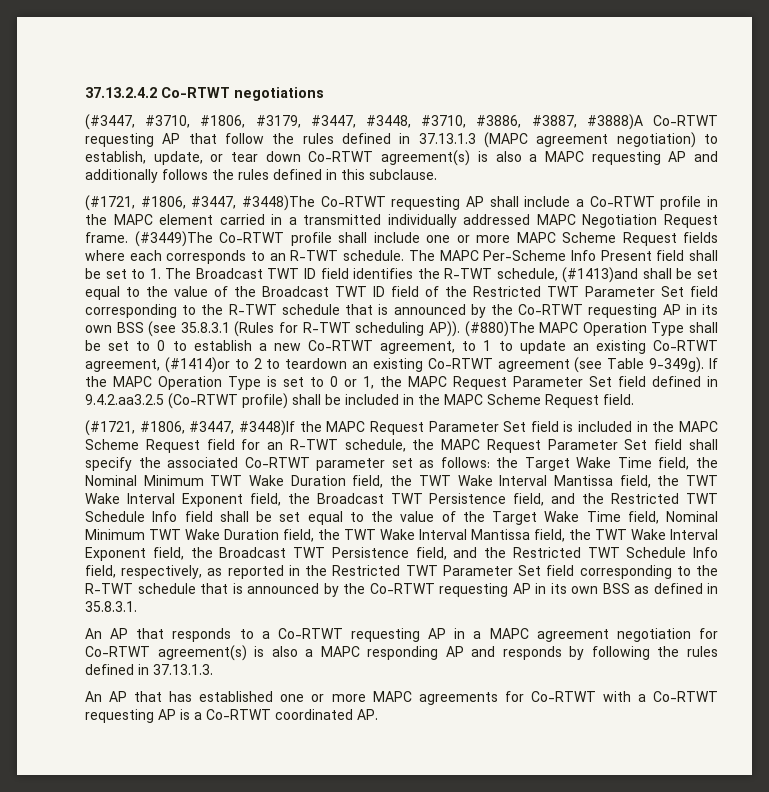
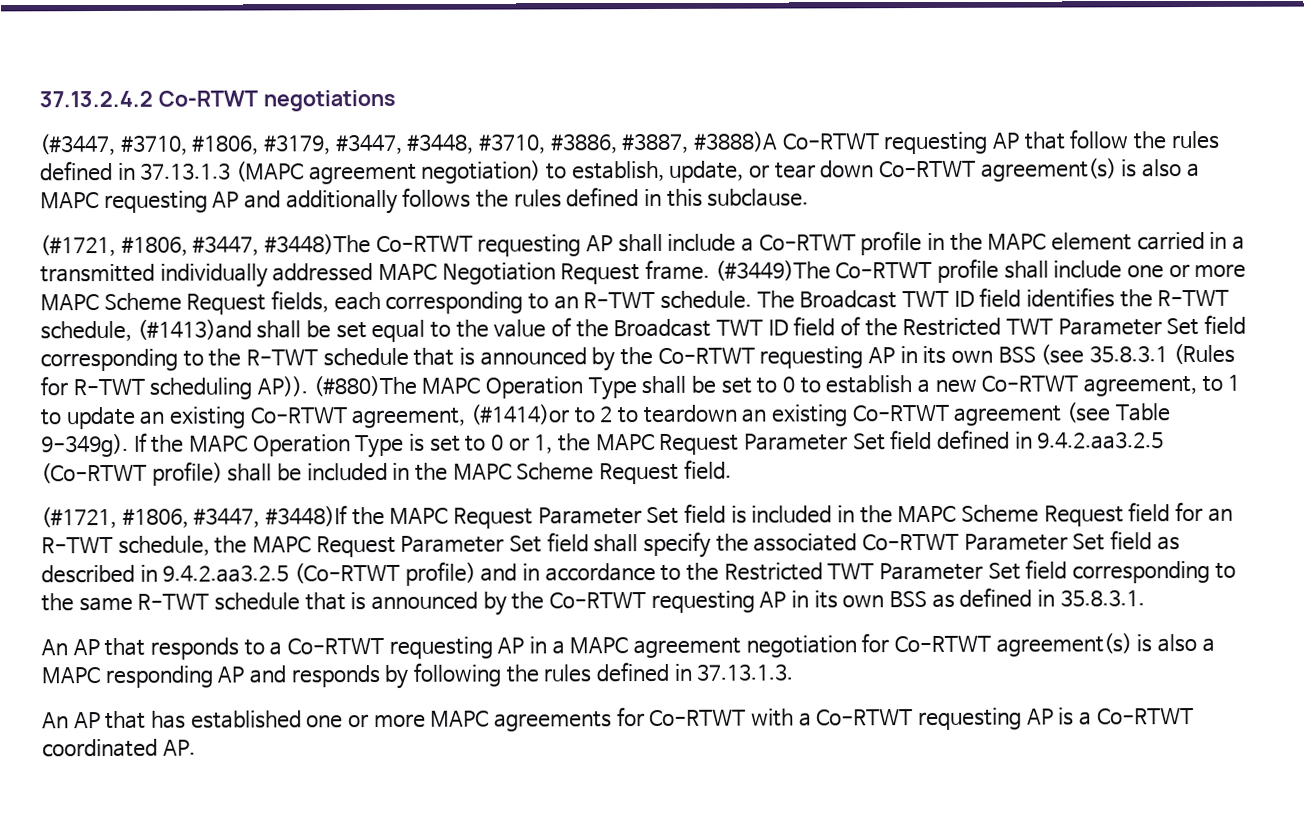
- (#3449)The Co-RTWT profile shall include one or more MAPC Scheme Request fields where each corresponds to an R-TWT schedule.
+ (#3449)The Co-RTWT profile shall include one or more MAPC Scheme Request fields, each corresponding to an R-TWT schedule.
- The MAPC Per-Scheme Info Present field shall be set to 1. The Broadcast TWT ID field identifies the R-TWT schedule, (#1413)and shall be set equal to the value of the Broadcast TWT ID field of the Restricted TWT Parameter Set field corresponding to the R-TWT schedule that is announced by the Co-RTWT requesting AP in its own BSS (see 35.8.3.1 (Rules for R-TWT scheduling AP)).
+ The Broadcast TWT ID field identifies the R-TWT schedule, (#1413)and shall be set equal to the value of the Broadcast TWT ID field of the Restricted TWT Parameter Set field corresponding to the R-TWT schedule that is announced by the Co-RTWT requesting AP in its own BSS (see 35.8.3.1 (Rules for R-TWT scheduling AP)).
- (#1721, #1806, #3447, #3448)If the MAPC Request Parameter Set field is included in the MAPC Scheme Request field for an R-TWT schedule, the MAPC Request Parameter Set field shall specify the associated Co-RTWT parameter set as follows: the Target Wake Time field, the Nominal Minimum TWT Wake Duration field, the TWT Wake Interval Mantissa field, the TWT Wake Interval Exponent field, the Broadcast TWT Persistence field, and the Restricted TWT Schedule Info field shall be set equal to the value of the Target Wake Time field, Nominal Minimum TWT Wake Duration field, the TWT Wake Interval Mantissa field, the TWT Wake Interval Exponent field, the Broadcast TWT Persistence field, and the Restricted TWT Schedule Info field, respectively, as reported in the Restricted TWT Parameter Set field corresponding to the R-TWT schedule that is announced by the Co-RTWT requesting AP in its own BSS as defined in 35.8.3.1.
+ (#1721, #1806, #3447, #3448)If the MAPC Request Parameter Set field is included in the MAPC Scheme Request field for an R-TWT schedule, the MAPC Request Parameter Set field shall specify the associated Co-RTWT Parameter Set field as described in 9.4.2.aa3.2.5 (Co-RTWT profile) and in accordance to the Restricted TWT Parameter Set field corresponding to the same R-TWT schedule that is announced by the Co-RTWT requesting AP in its own BSS as defined in 35.8.3.1.

